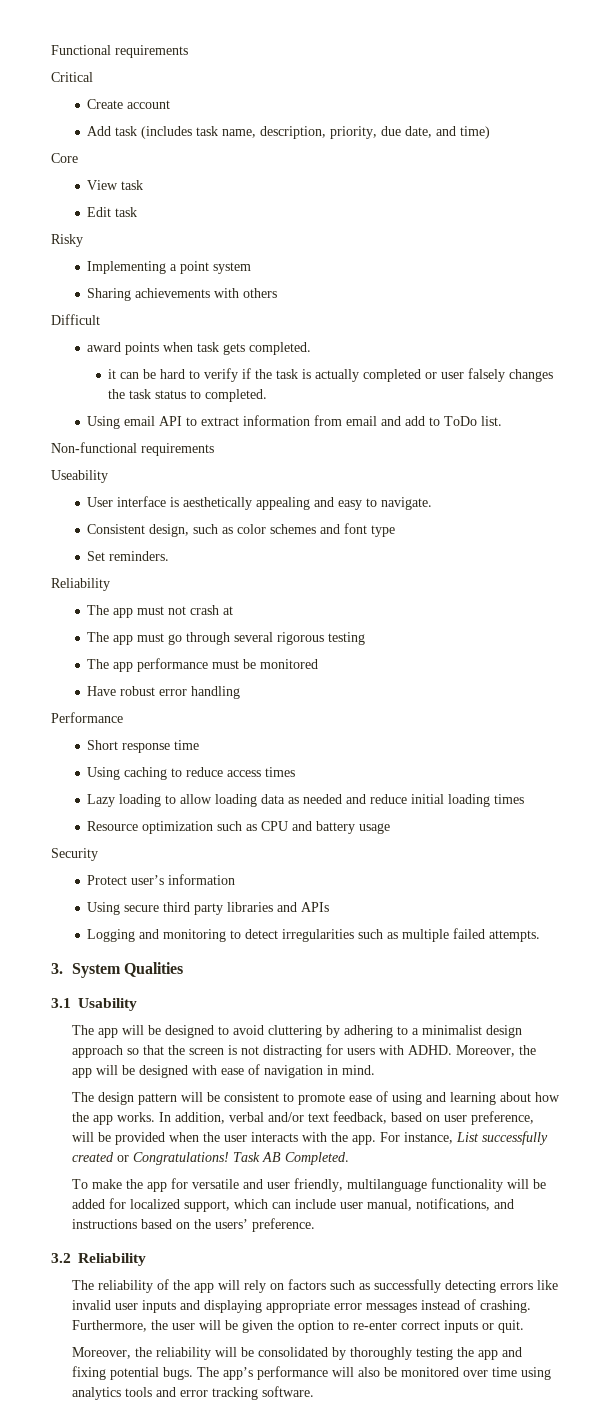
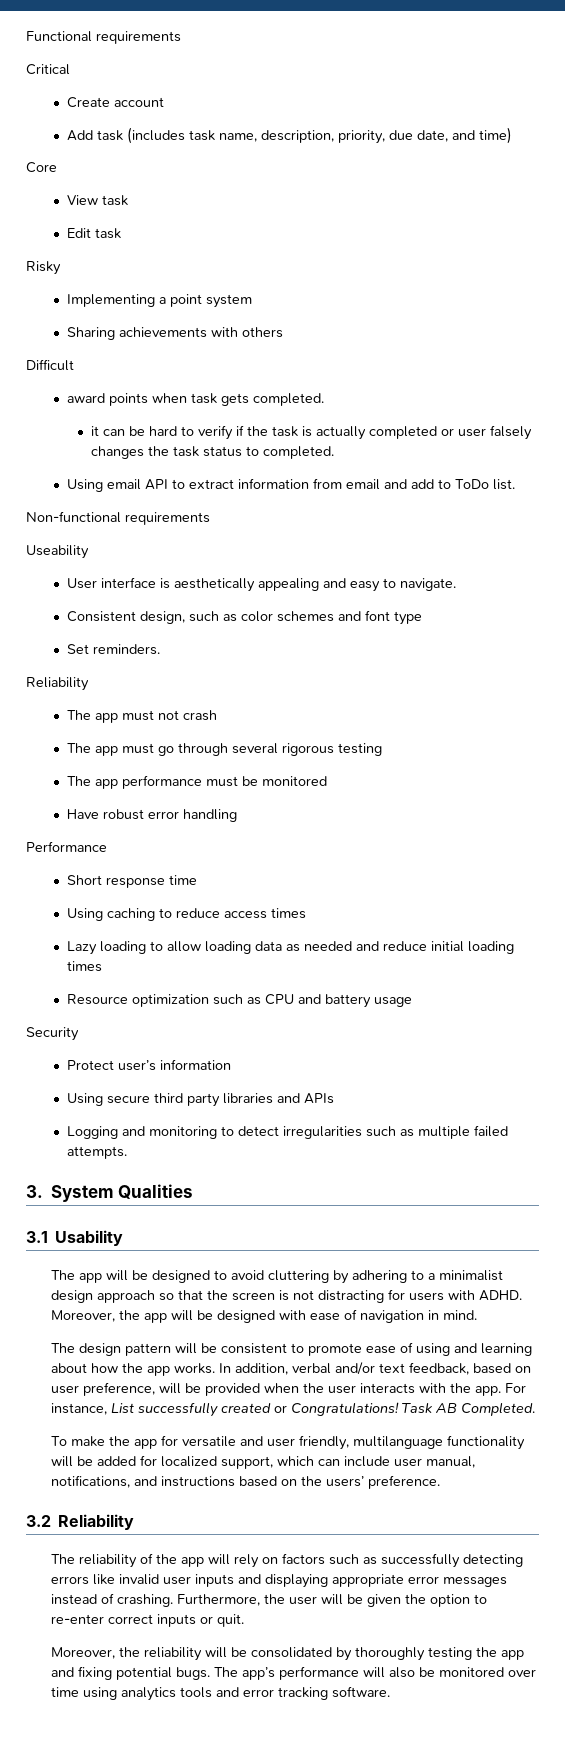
- The app must not crash at
+ The app must not crash

